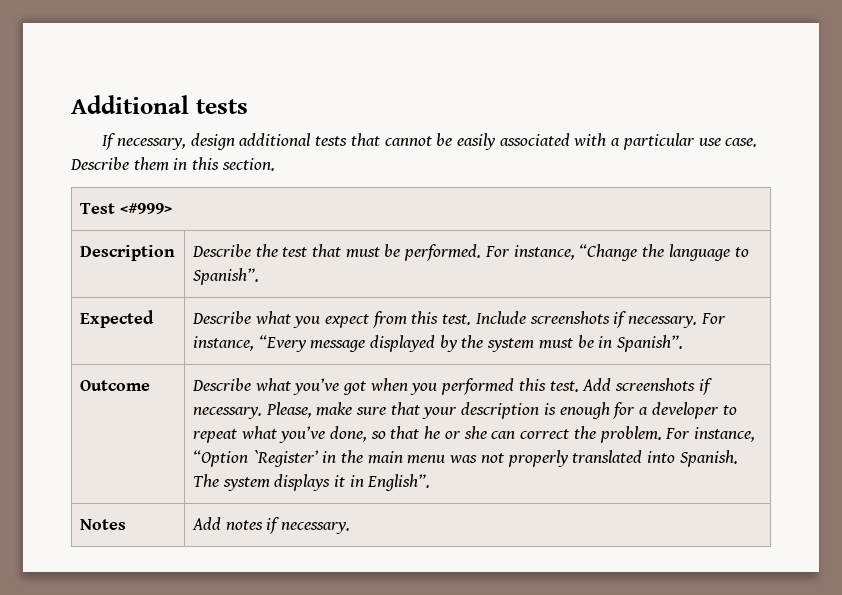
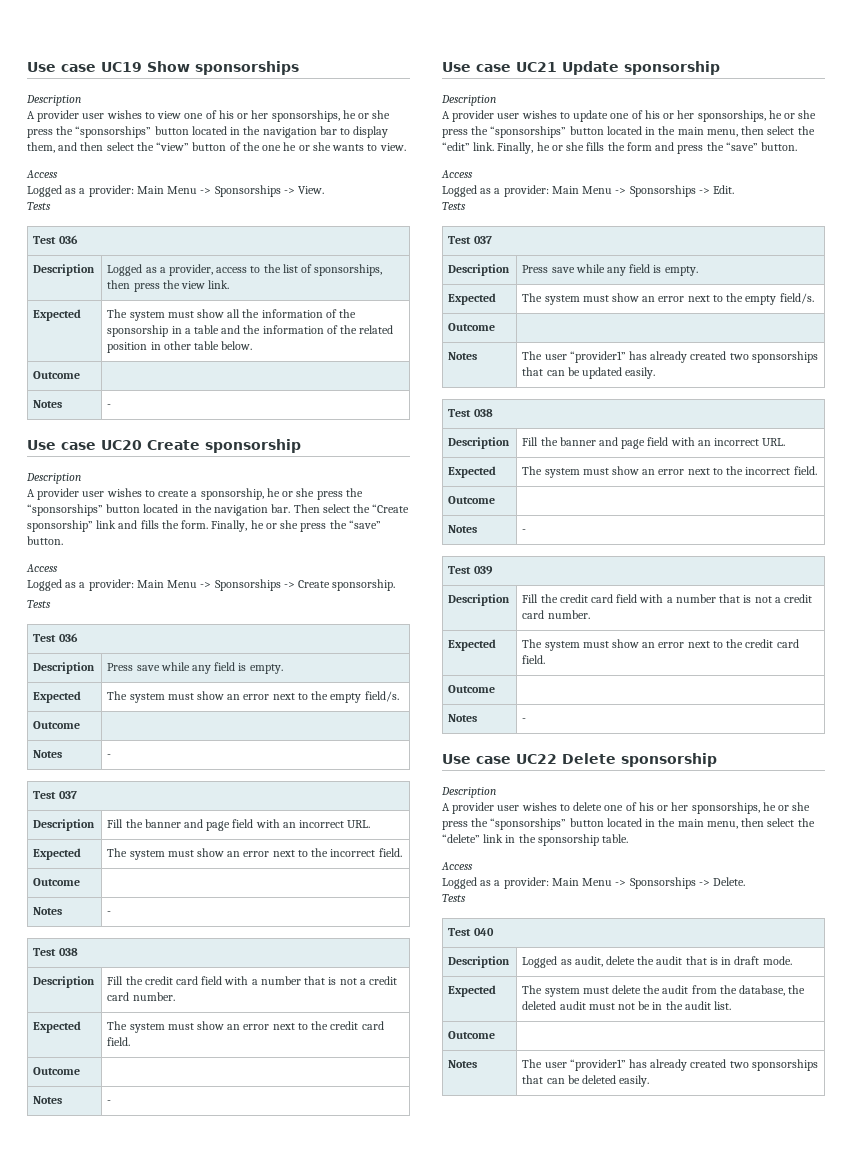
- Additional tests
- If necessary, design additional tests that cannot be easily associated with a particular use case. Describe them in this section.
- Test <#999>
- Description | Describe the test that must be performed. For instance, “Change the language to Spanish”.
- Expected | Describe what you expect from this test. Include screenshots if necessary. For instance, “Every message displayed by the system must be in Spanish”.
- Outcome | Describe what you’ve got when you performed this test. Add screenshots if necessary. Please, make sure that your description is enough for a developer to repeat what you’ve done, so that he or she can correct the problem. For instance, “Option `Register’ in the main menu was not properly translated into Spanish. The system displays it in English”.
- Notes | Add notes if necessary.
+ Use case UC19 Show sponsorships
+ Description
+ A provider user wishes to view one of his or her sponsorships, he or she press the “sponsorships” button located in the navigation bar to display them, and then select the “view” button of the one he or she wants to view.
+ Access
+ Logged as a provider: Main Menu -> Sponsorships -> View.
+ Tests
+ Test 036
+ Description | Logged as a provider, access to the list of sponsorships, then press the view link.
+ Expected | The system must show all the information of the sponsorship in a table and the information of the related position in other table below.
+ Outcome |
+ Notes | -
+ Use case UC20 Create sponsorship
+ Description
+ A provider user wishes to create a sponsorship, he or she press the “sponsorships” button located in the navigation bar. Then select the “Create sponsorship” link and fills the form. Finally, he or she press the “save” button.
+ Access
+ Logged as a provider: Main Menu -> Sponsorships -> Create sponsorship.
+ Tests
+ Test 036
+ Description | Press save while any field is empty.
+ Expected | The system must show an error next to the empty field/s.
+ Outcome |
+ Notes | -
+ Test 037
+ Description | Fill the banner and page field with an incorrect URL.
+ Expected | The system must show an error next to the incorrect field.
+ Outcome |
+ Notes | -
+ Test 038
+ Description | Fill the credit card field with a number that is not a credit card number.
+ Expected | The system must show an error next to the credit card field.
+ Outcome |
+ Notes | -
+ Use case UC21 Update sponsorship
+ Description
+ A provider user wishes to update one of his or her sponsorships, he or she press the “sponsorships” button located in the main menu, then select the “edit” link. Finally, he or she fills the form and press the “save” button.
+ Access
+ Logged as a provider: Main Menu -> Sponsorships -> Edit.
+ Tests
+ Test 037
+ Description | Press save while any field is empty.
+ Expected | The system must show an error next to the empty field/s.
+ Outcome |
+ Notes | The user “provider1” has already created two sponsorships that can be updated easily.
+ Test 038
+ Description | Fill the banner and page field with an incorrect URL.
+ Expected | The system must show an error next to the incorrect field.
+ Outcome |
+ Notes | -
+ Test 039
+ Description | Fill the credit card field with a number that is not a credit card number.
+ Expected | The system must show an error next to the credit card field.
+ Outcome |
+ Notes | -
+ Use case UC22 Delete sponsorship
+ Description
+ A provider user wishes to delete one of his or her sponsorships, he or she press the “sponsorships” button located in the main menu, then select the “delete” link in the sponsorship table.
+ Access
+ Logged as a provider: Main Menu -> Sponsorships -> Delete.
+ Tests
+ Test 040
+ Description | Logged as audit, delete the audit that is in draft mode.
+ Expected | The system must delete the audit from the database, the deleted audit must not be in the audit list.
+ Outcome |
+ Notes | The user “provider1” has already created two sponsorships that can be deleted easily.

